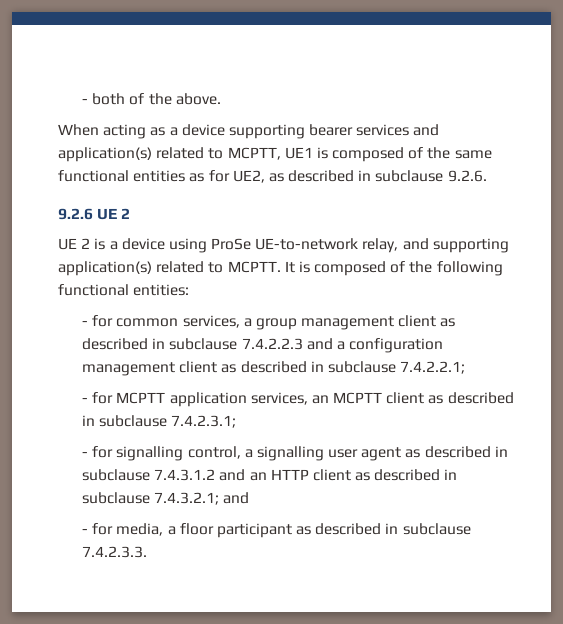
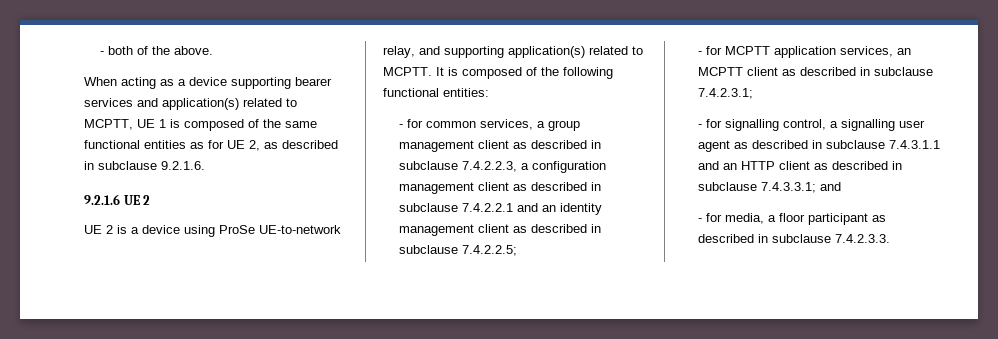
- When acting as a device supporting bearer services and application(s) related to MCPTT, UE1 is composed of the same functional entities as for UE2, as described in subclause 9.2.6.
- 9.2.6 UE 2
+ When acting as a device supporting bearer services and application(s) related to MCPTT, UE 1 is composed of the same functional entities as for UE 2, as described in subclause 9.2.1.6.
+ 9.2.1.6 UE 2
- - for common services, a group management client as described in subclause 7.4.2.2.3 and a configuration management client as described in subclause 7.4.2.2.1;
+ - for common services, a group management client as described in subclause 7.4.2.2.3, a configuration management client as described in subclause 7.4.2.2.1 and an identity management client as described in subclause 7.4.2.2.5;
- - for signalling control, a signalling user agent as described in subclause 7.4.3.1.2 and an HTTP client as described in subclause 7.4.3.2.1; and
+ - for signalling control, a signalling user agent as described in subclause 7.4.3.1.1 and an HTTP client as described in subclause 7.4.3.3.1; and

